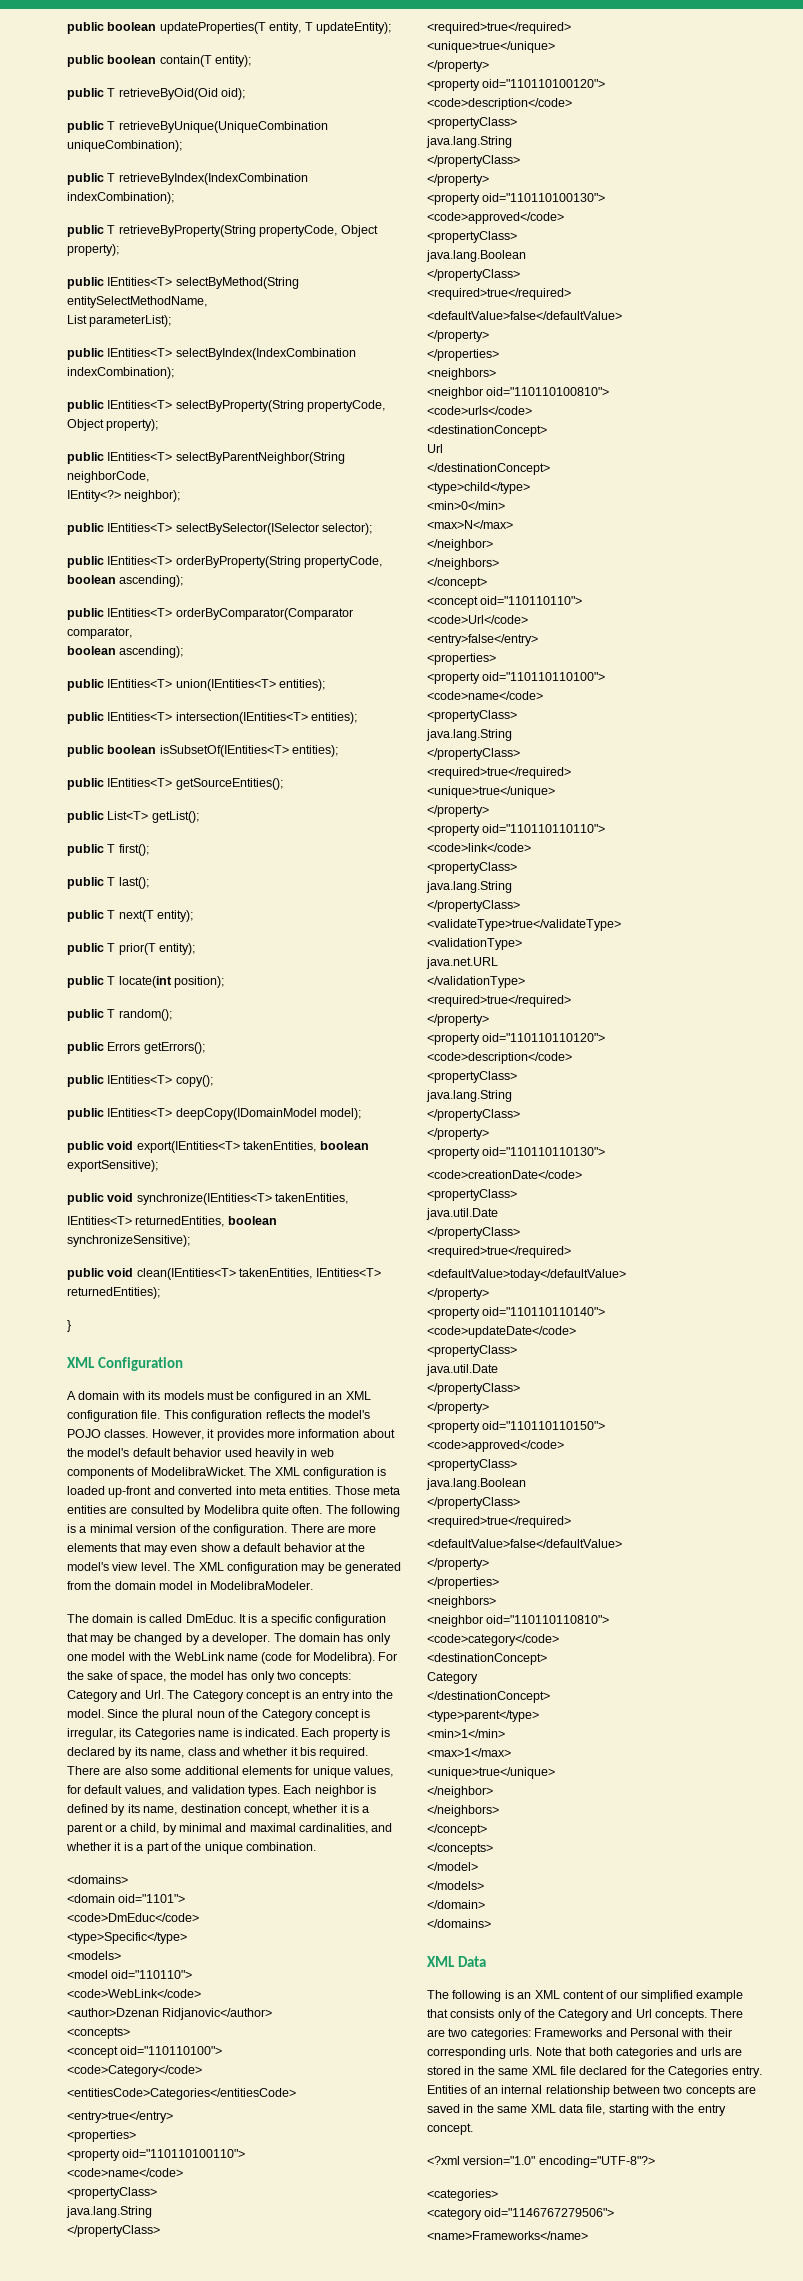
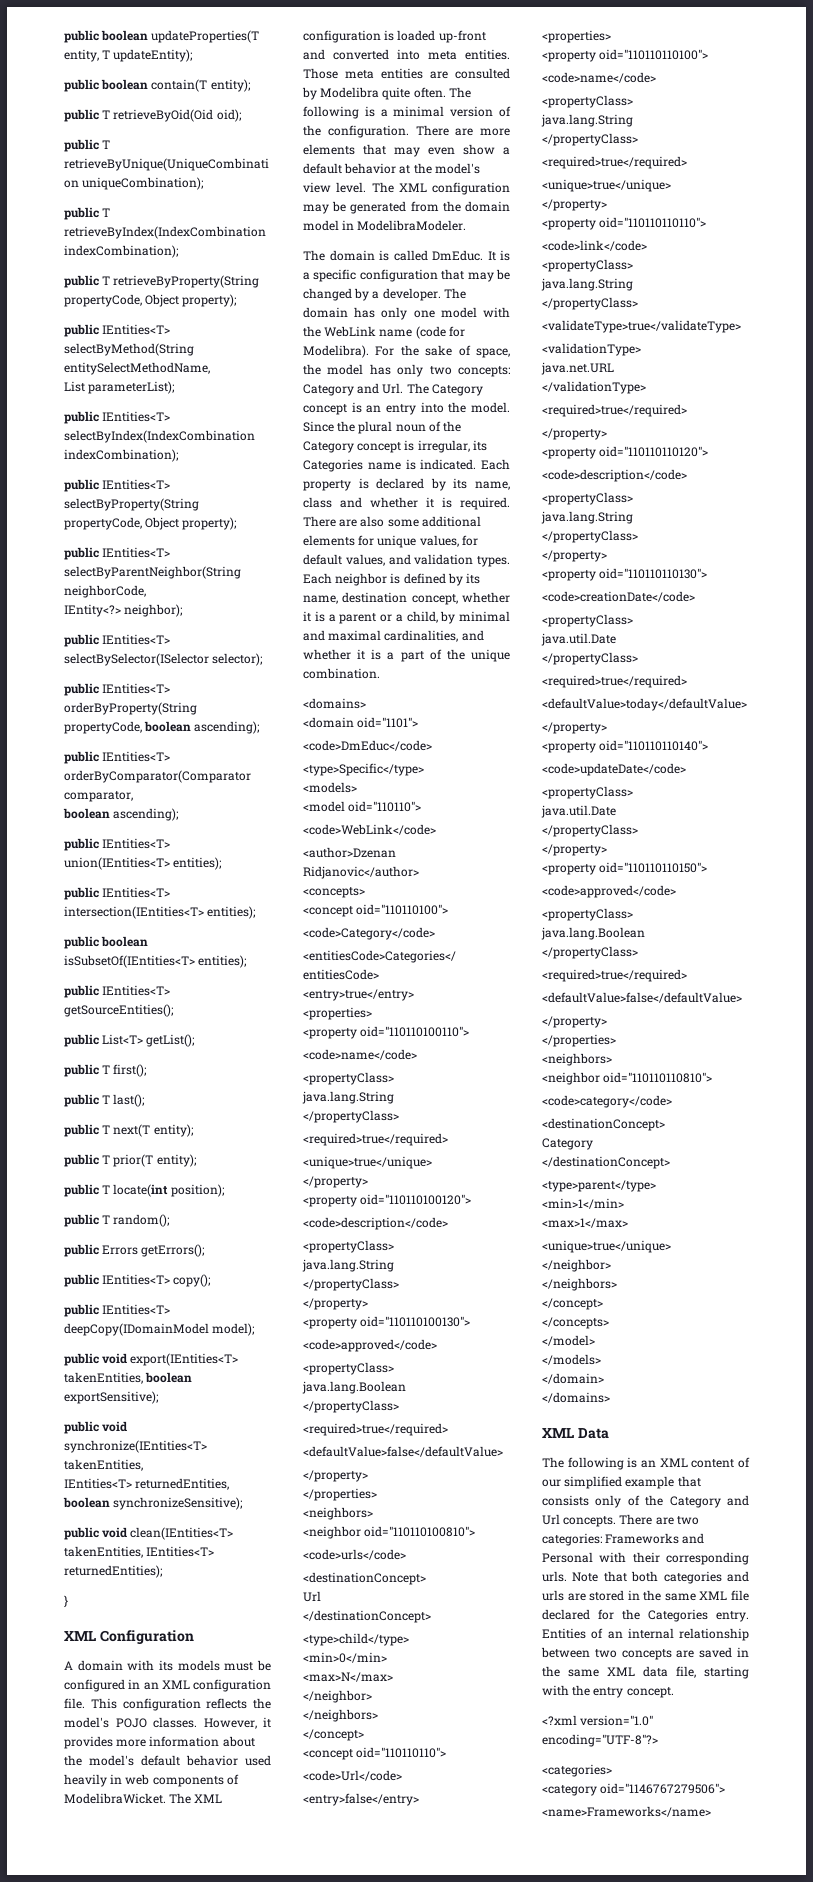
- Each property is declared by its name, class and whether it bis required.
+ Each property is declared by its name, class and whether it is required.

